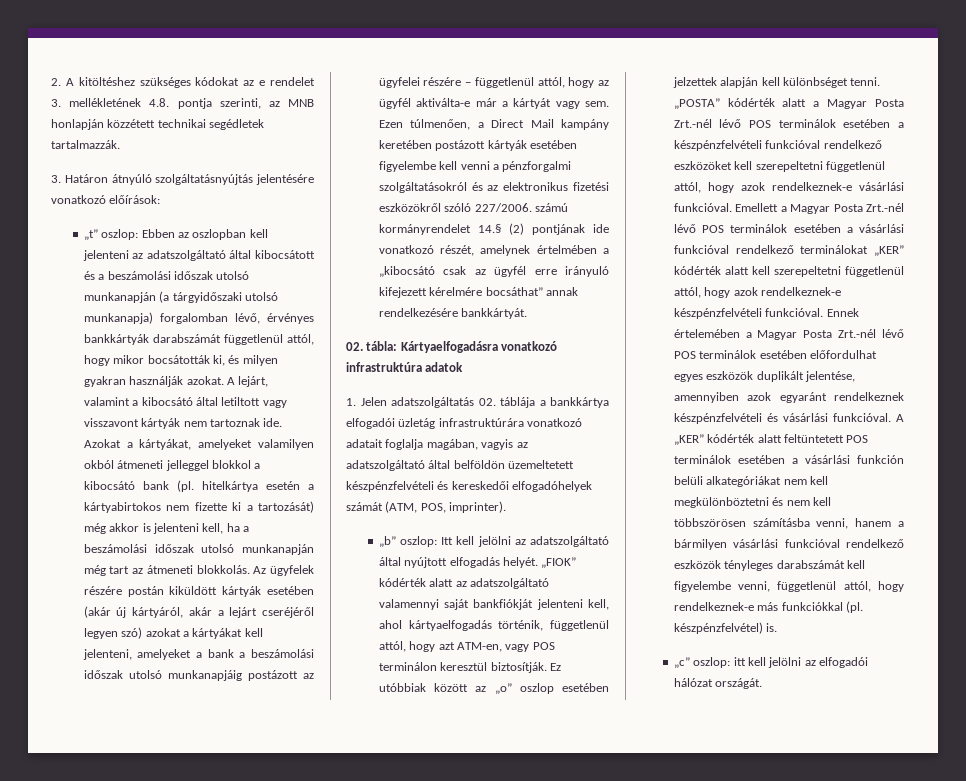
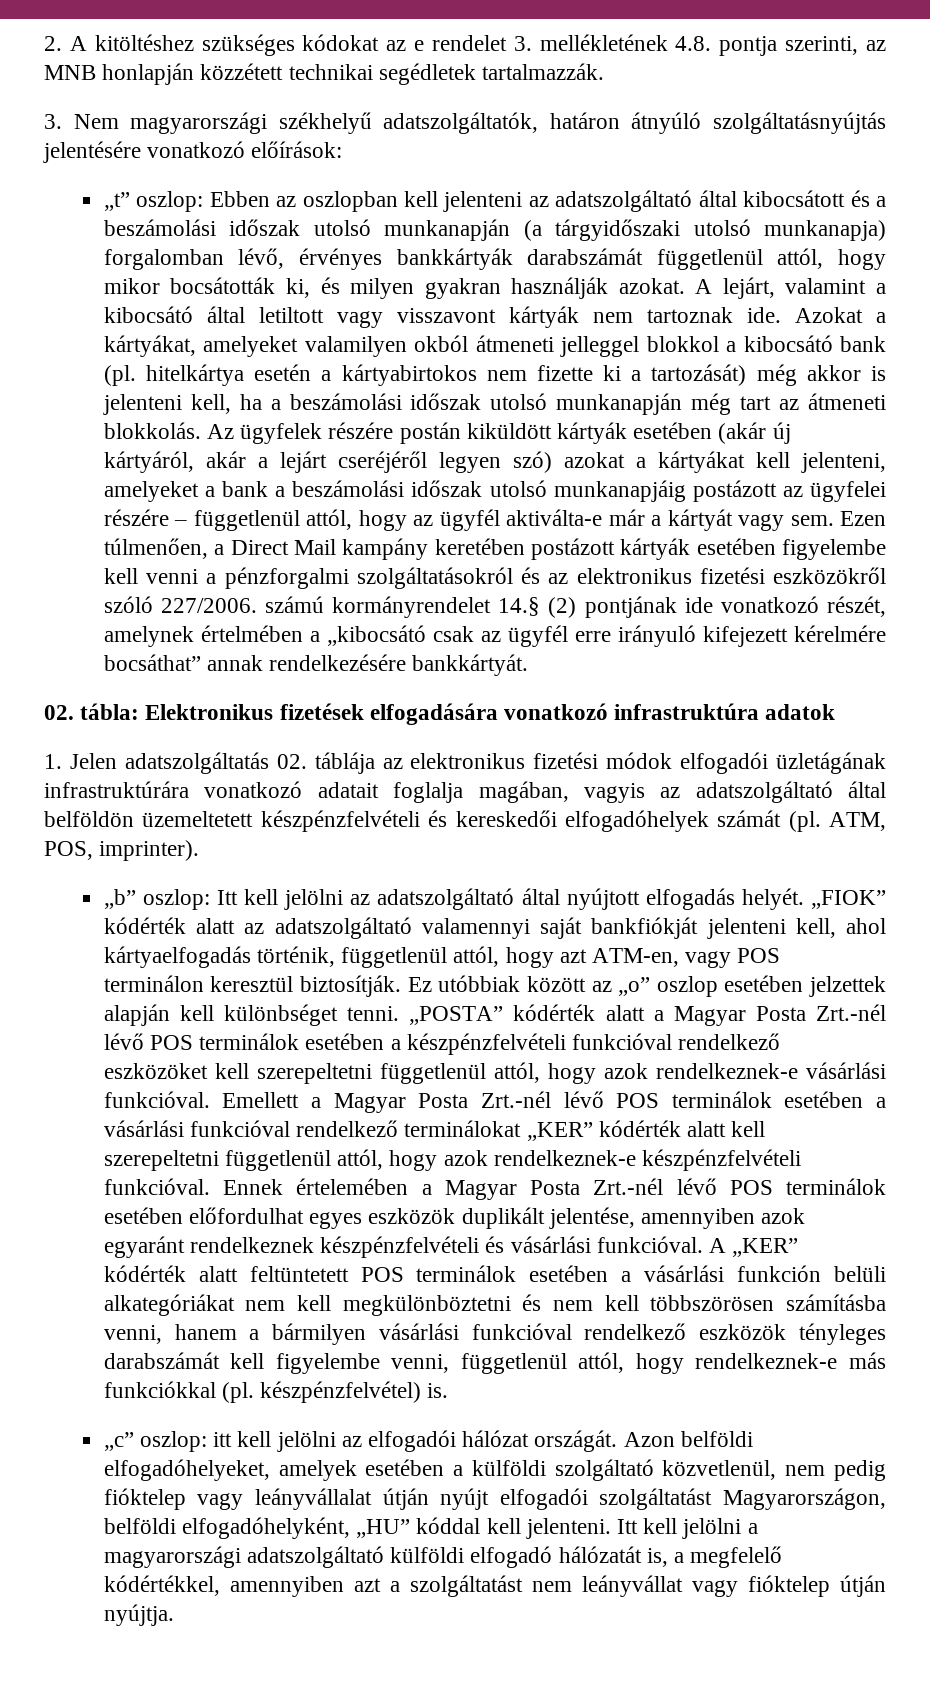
- 3. Határon átnyúló szolgáltatásnyújtás jelentésére vonatkozó előírások:
+ 3. Nem magyarországi székhelyű adatszolgáltatók, határon átnyúló szolgáltatásnyújtás jelentésére vonatkozó előírások:
- 02. tábla: Kártyaelfogadásra vonatkozó infrastruktúra adatok
+ 02. tábla: Elektronikus fizetések elfogadására vonatkozó infrastruktúra adatok
- 1. Jelen adatszolgáltatás 02. táblája a bankkártya elfogadói üzletág infrastruktúrára vonatkozó adatait foglalja magában, vagyis az adatszolgáltató által belföldön üzemeltetett készpénzfelvételi és kereskedői elfogadóhelyek számát (ATM, POS, imprinter).
+ 1. Jelen adatszolgáltatás 02. táblája az elektronikus fizetési módok elfogadói üzletágának infrastruktúrára vonatkozó adatait foglalja magában, vagyis az adatszolgáltató által belföldön üzemeltetett készpénzfelvételi és kereskedői elfogadóhelyek számát (pl. ATM, POS, imprinter).
+ Azon belföldi elfogadóhelyeket, amelyek esetében a külföldi szolgáltató közvetlenül, nem pedig fióktelep vagy leányvállalat útján nyújt elfogadói szolgáltatást Magyarországon, belföldi elfogadóhelyként, „HU” kóddal kell jelenteni. Itt kell jelölni a magyarországi adatszolgáltató külföldi elfogadó hálózatát is, a megfelelő kódértékkel, amennyiben azt a szolgáltatást nem leányvállat vagy fióktelep útján nyújtja.

